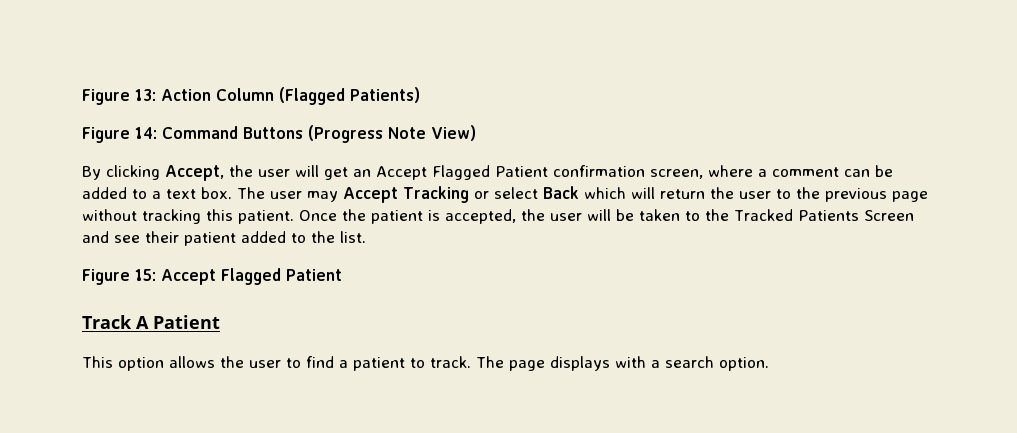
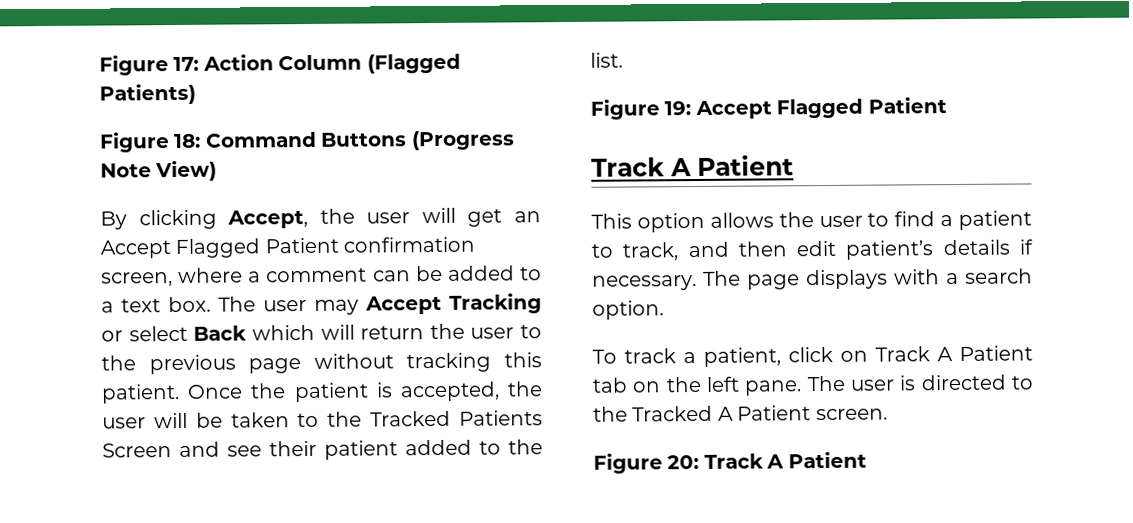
- Figure 13: Action Column (Flagged Patients)
+ Figure 17: Action Column (Flagged Patients)
- Figure 14: Command Buttons (Progress Note View)
+ Figure 18: Command Buttons (Progress Note View)
- Figure 15: Accept Flagged Patient
+ Figure 19: Accept Flagged Patient
- This option allows the user to find a patient to track.
+ This option allows the user to find a patient to track, and then edit patient’s details if necessary.
+ To track a patient, click on Track A Patient tab on the left pane. The user is directed to the Tracked A Patient screen.
+ Figure 20: Track A Patient

